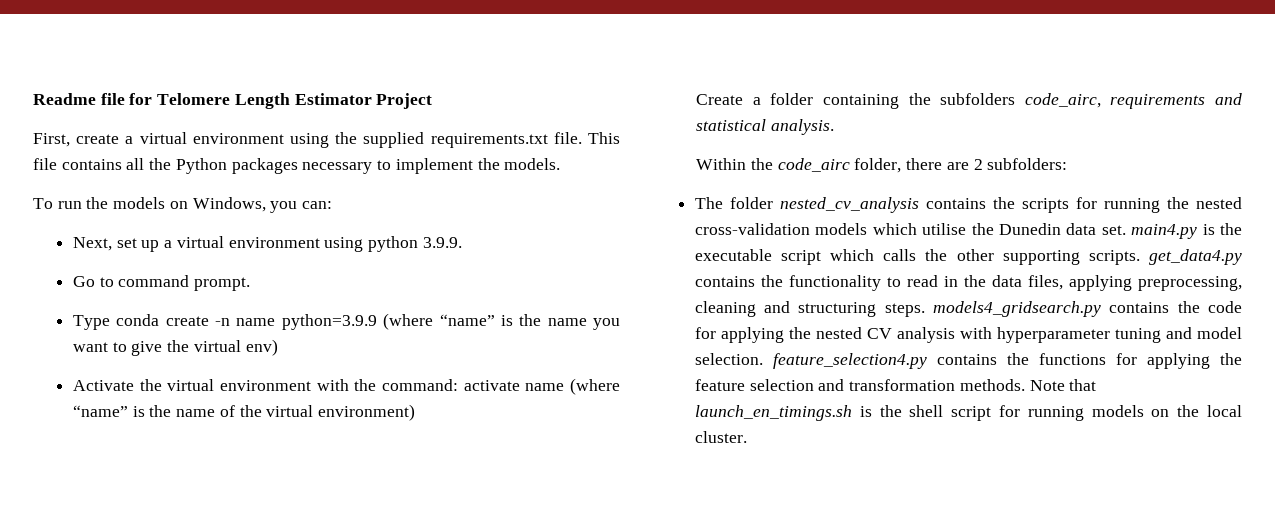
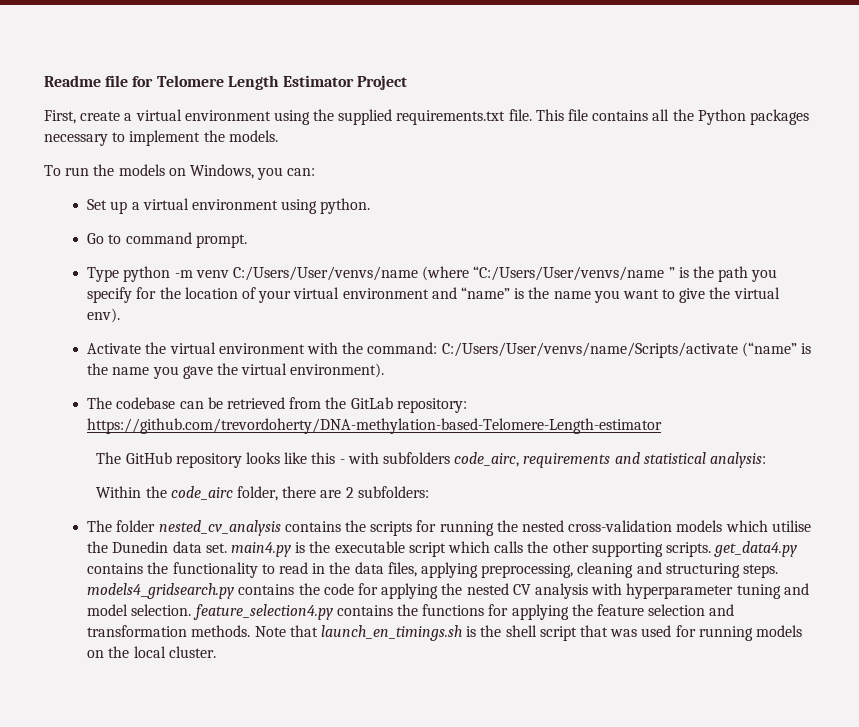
- Next, set up a virtual environment using python 3.9.9.
+ Set up a virtual environment using python.
- Type conda create -n name python=3.9.9 (where “name” is the name you want to give the virtual env)
+ Type python -m venv C:/Users/User/venvs/name (where “C:/Users/User/venvs/name ” is the path you specify for the location of your virtual environment and “name” is the name you want to give the virtual env).
- Activate the virtual environment with the command: activate name (where “name” is the name of the virtual environment)
- Create a folder containing the subfolders code_airc, requirements and statistical analysis.
+ Activate the virtual environment with the command: C:/Users/User/venvs/name/Scripts/activate (“name” is the name you gave the virtual environment).
+ The codebase can be retrieved from the GitLab repository: https://github.com/trevordoherty/DNA-methylation-based-Telomere-Length-estimator
+ The GitHub repository looks like this - with subfolders code_airc, requirements and statistical analysis:
- Note that launch_en_timings.sh is the shell script for running models on the local cluster.
+ Note that launch_en_timings.sh is the shell script that was used for running models on the local cluster.

